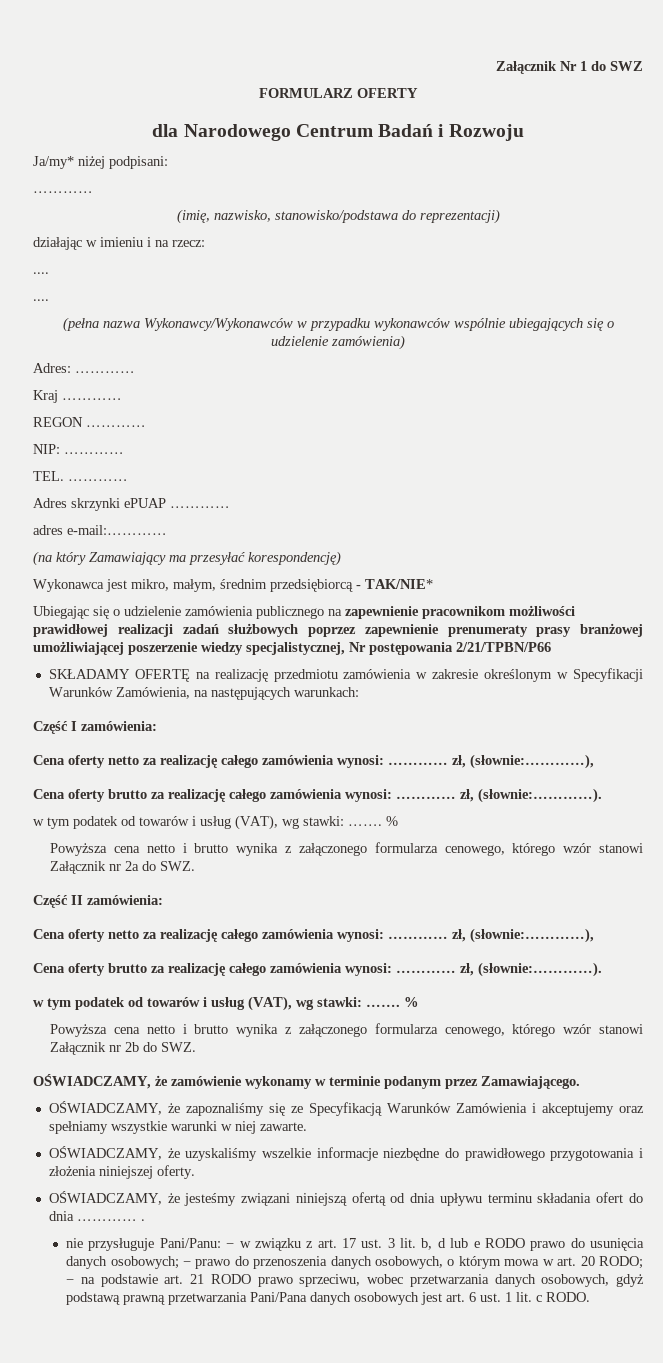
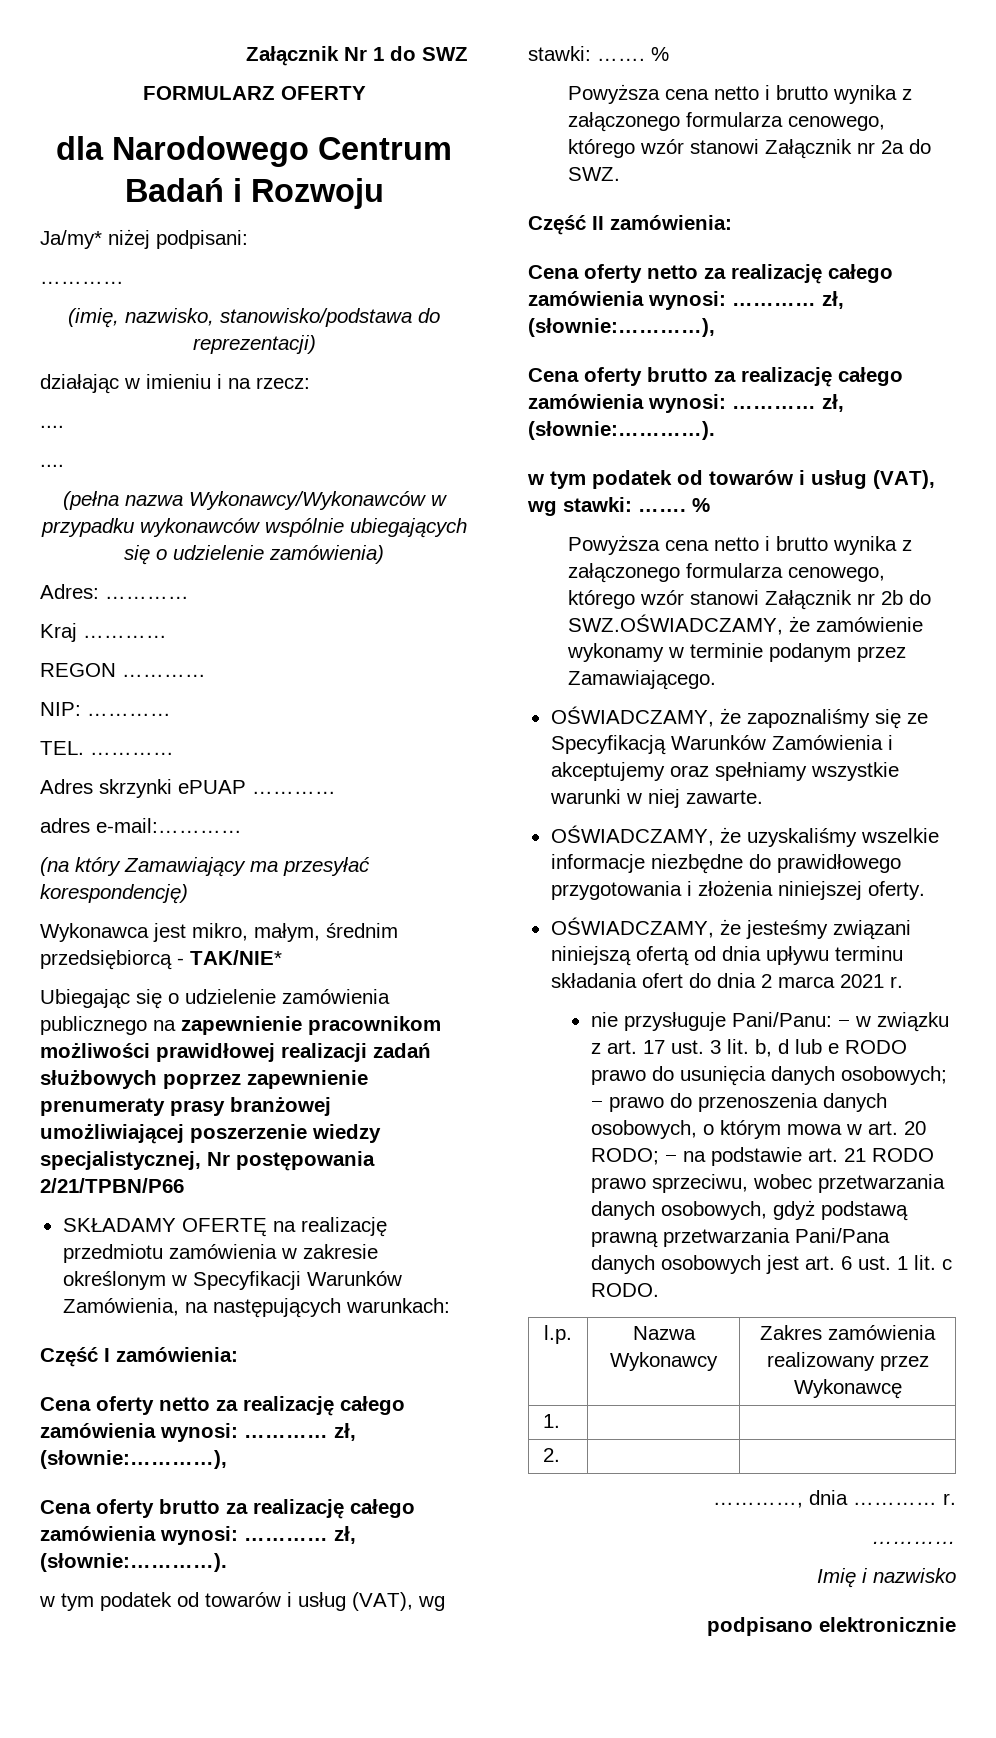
- Powyższa cena netto i brutto wynika z załączonego formularza cenowego, którego wzór stanowi Załącznik nr 2b do SWZ.
- OŚWIADCZAMY, że zamówienie wykonamy w terminie podanym przez Zamawiającego.
+ Powyższa cena netto i brutto wynika z załączonego formularza cenowego, którego wzór stanowi Załącznik nr 2b do SWZ.OŚWIADCZAMY, że zamówienie wykonamy w terminie podanym przez Zamawiającego.
- OŚWIADCZAMY, że jesteśmy związani niniejszą ofertą od dnia upływu terminu składania ofert do dnia ………… .
+ OŚWIADCZAMY, że jesteśmy związani niniejszą ofertą od dnia upływu terminu składania ofert do dnia 2 marca 2021 r.
+ l.p. | Nazwa Wykonawcy | Zakres zamówienia realizowany przez Wykonawcę
+ 1. | |
+ 2. | |
+ …………, dnia ………… r.
+ …………
+ Imię i nazwisko
+ podpisano elektronicznie

